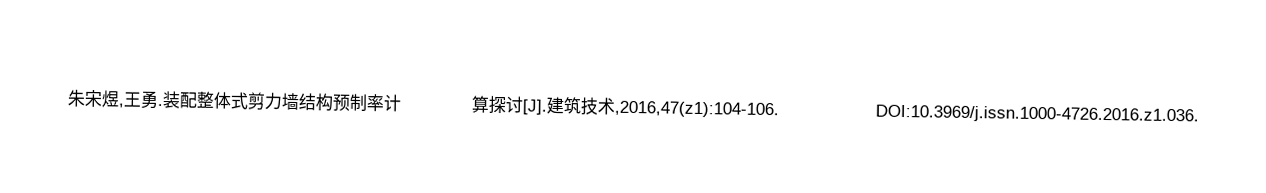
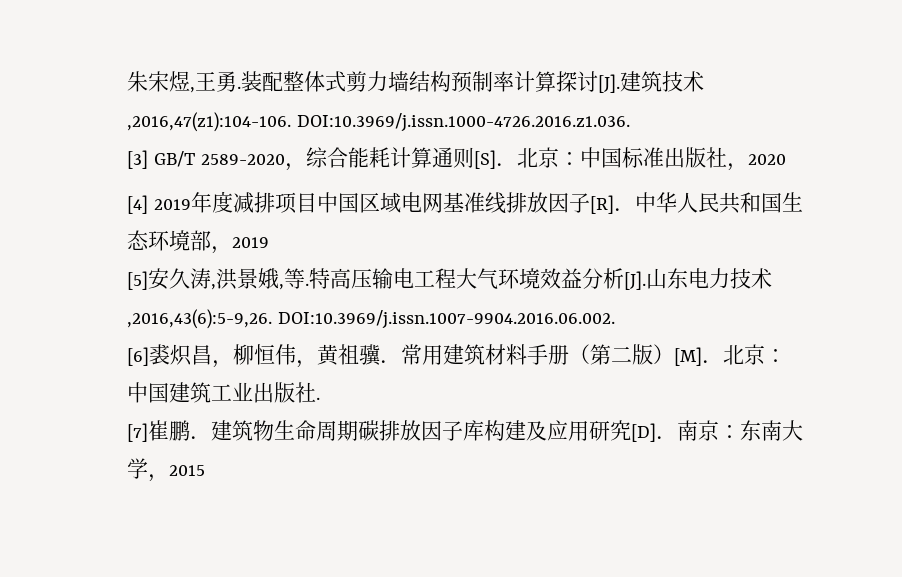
+ [3] GB/T 2589-2020，综合能耗计算通则[S]．北京：中国标准出版社，2020
+ [4] 2019年度减排项目中国区域电网基准线排放因子[R]．中华人民共和国生态环境部，2019
+ [5]安久涛,洪景娥,等.特高压输电工程大气环境效益分析[J].山东电力技术,2016,43(6):5-9,26. DOI:10.3969/j.issn.1007-9904.2016.06.002.
+ [6]裘炽昌，柳恒伟，黄祖骥．常用建筑材料手册（第二版）[M]．北京：中国建筑工业出版社.
+ [7]崔鹏．建筑物生命周期碳排放因子库构建及应用研究[D]．南京：东南大学，2015

